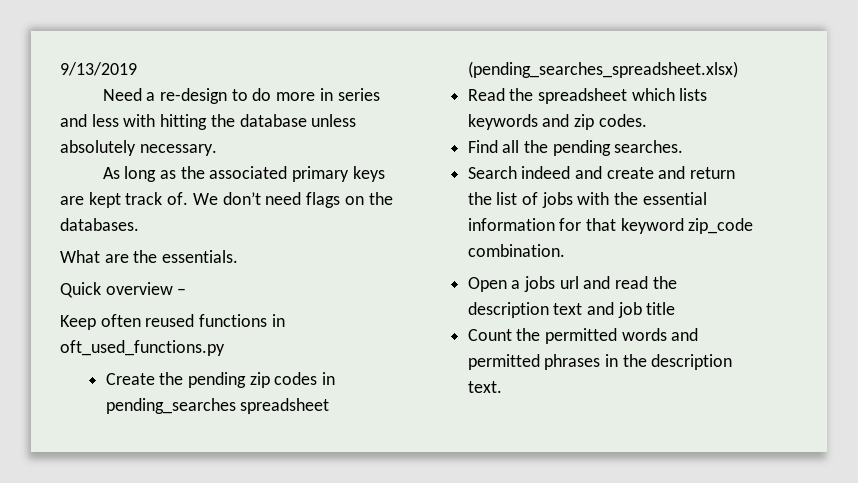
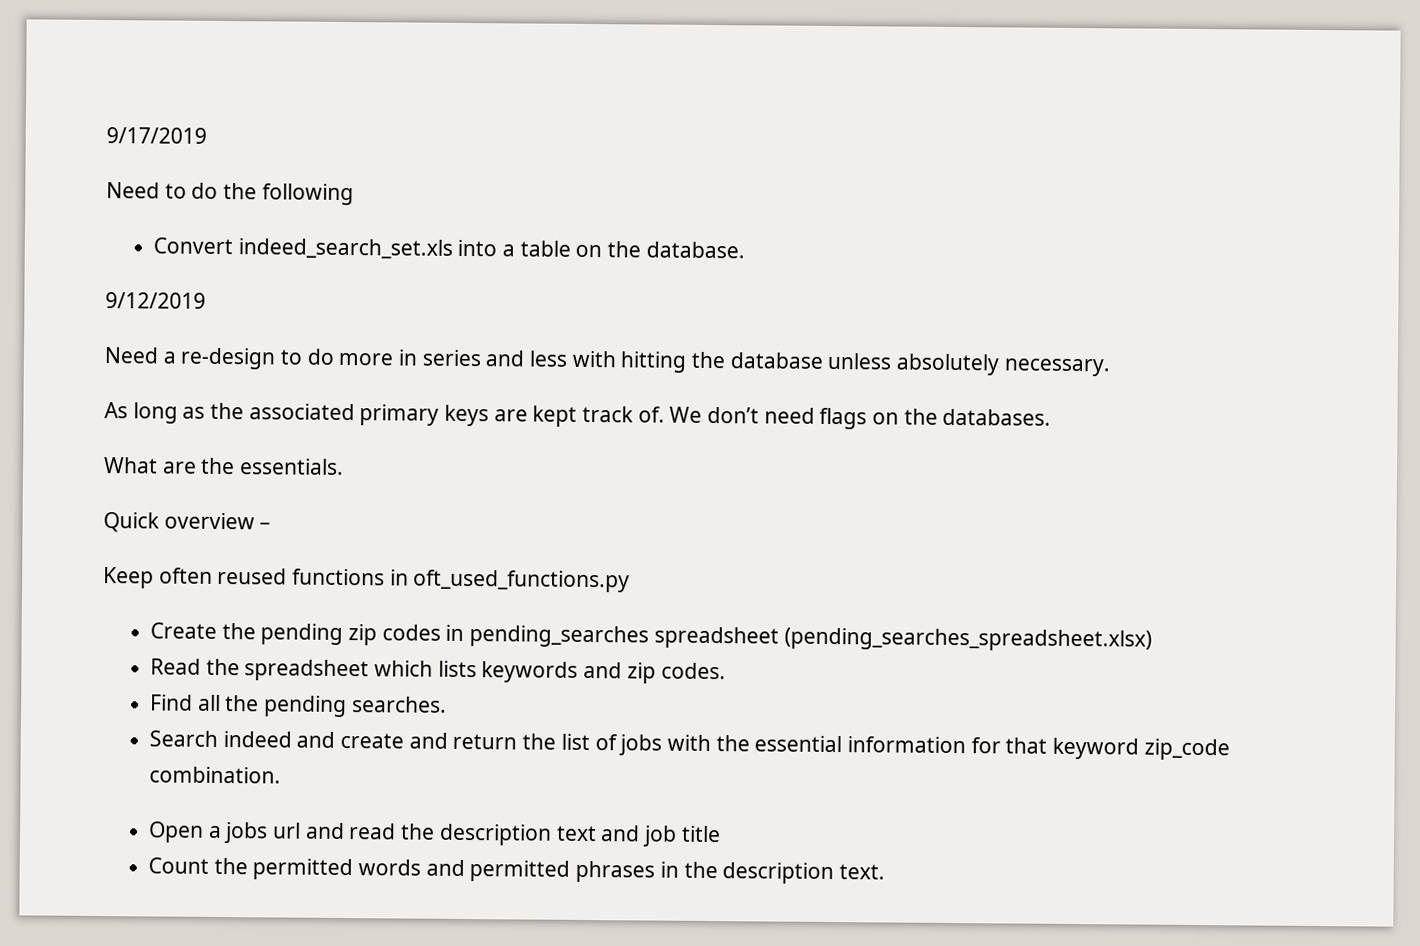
- 9/13/2019
+ 9/17/2019
+ Need to do the following
+ Convert indeed_search_set.xls into a table on the database.
+ 9/12/2019

